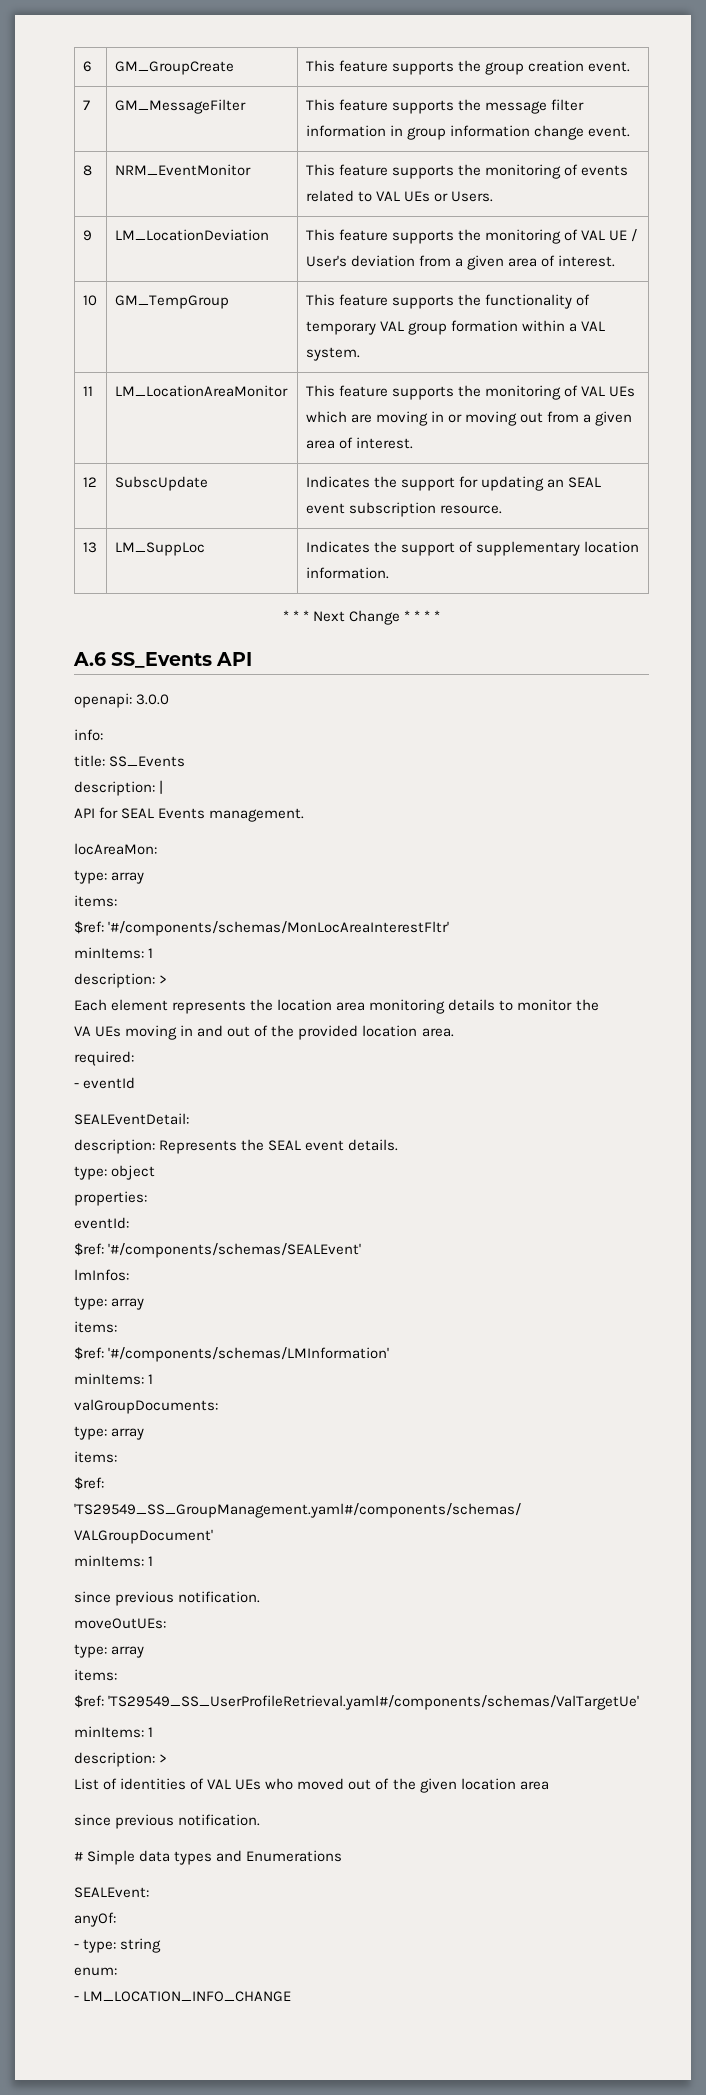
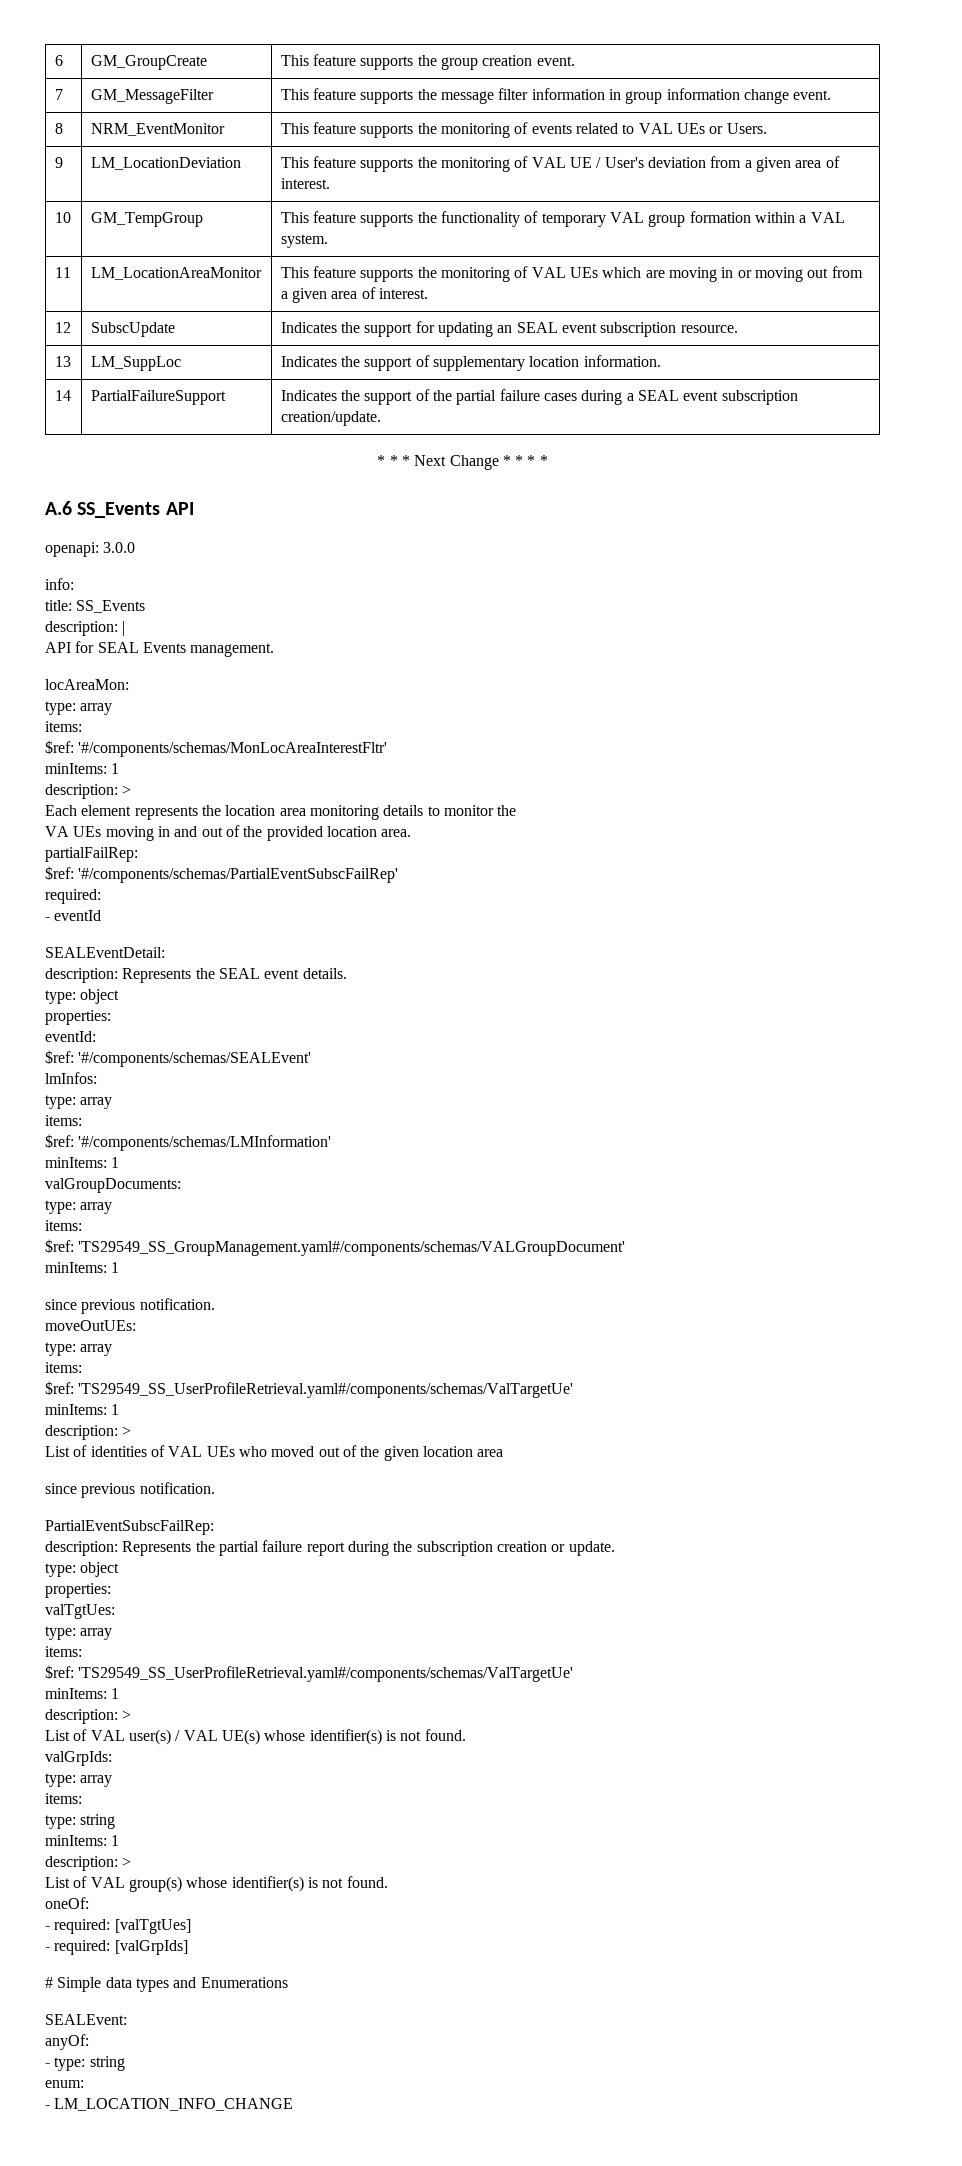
+ 14 | PartialFailureSupport | Indicates the support of the partial failure cases during a SEAL event subscription creation/update.
+ partialFailRep:
+ $ref: '#/components/schemas/PartialEventSubscFailRep'
+ PartialEventSubscFailRep:
+ description: Represents the partial failure report during the subscription creation or update.
+ type: object
+ properties:
+ valTgtUes:
+ type: array
+ items:
+ $ref: 'TS29549_SS_UserProfileRetrieval.yaml#/components/schemas/ValTargetUe'
+ minItems: 1
+ description: >
+ List of VAL user(s) / VAL UE(s) whose identifier(s) is not found.
+ valGrpIds:
+ type: array
+ items:
+ type: string
+ minItems: 1
+ description: >
+ List of VAL group(s) whose identifier(s) is not found.
+ oneOf:
+ - required: [valTgtUes]
+ - required: [valGrpIds]

